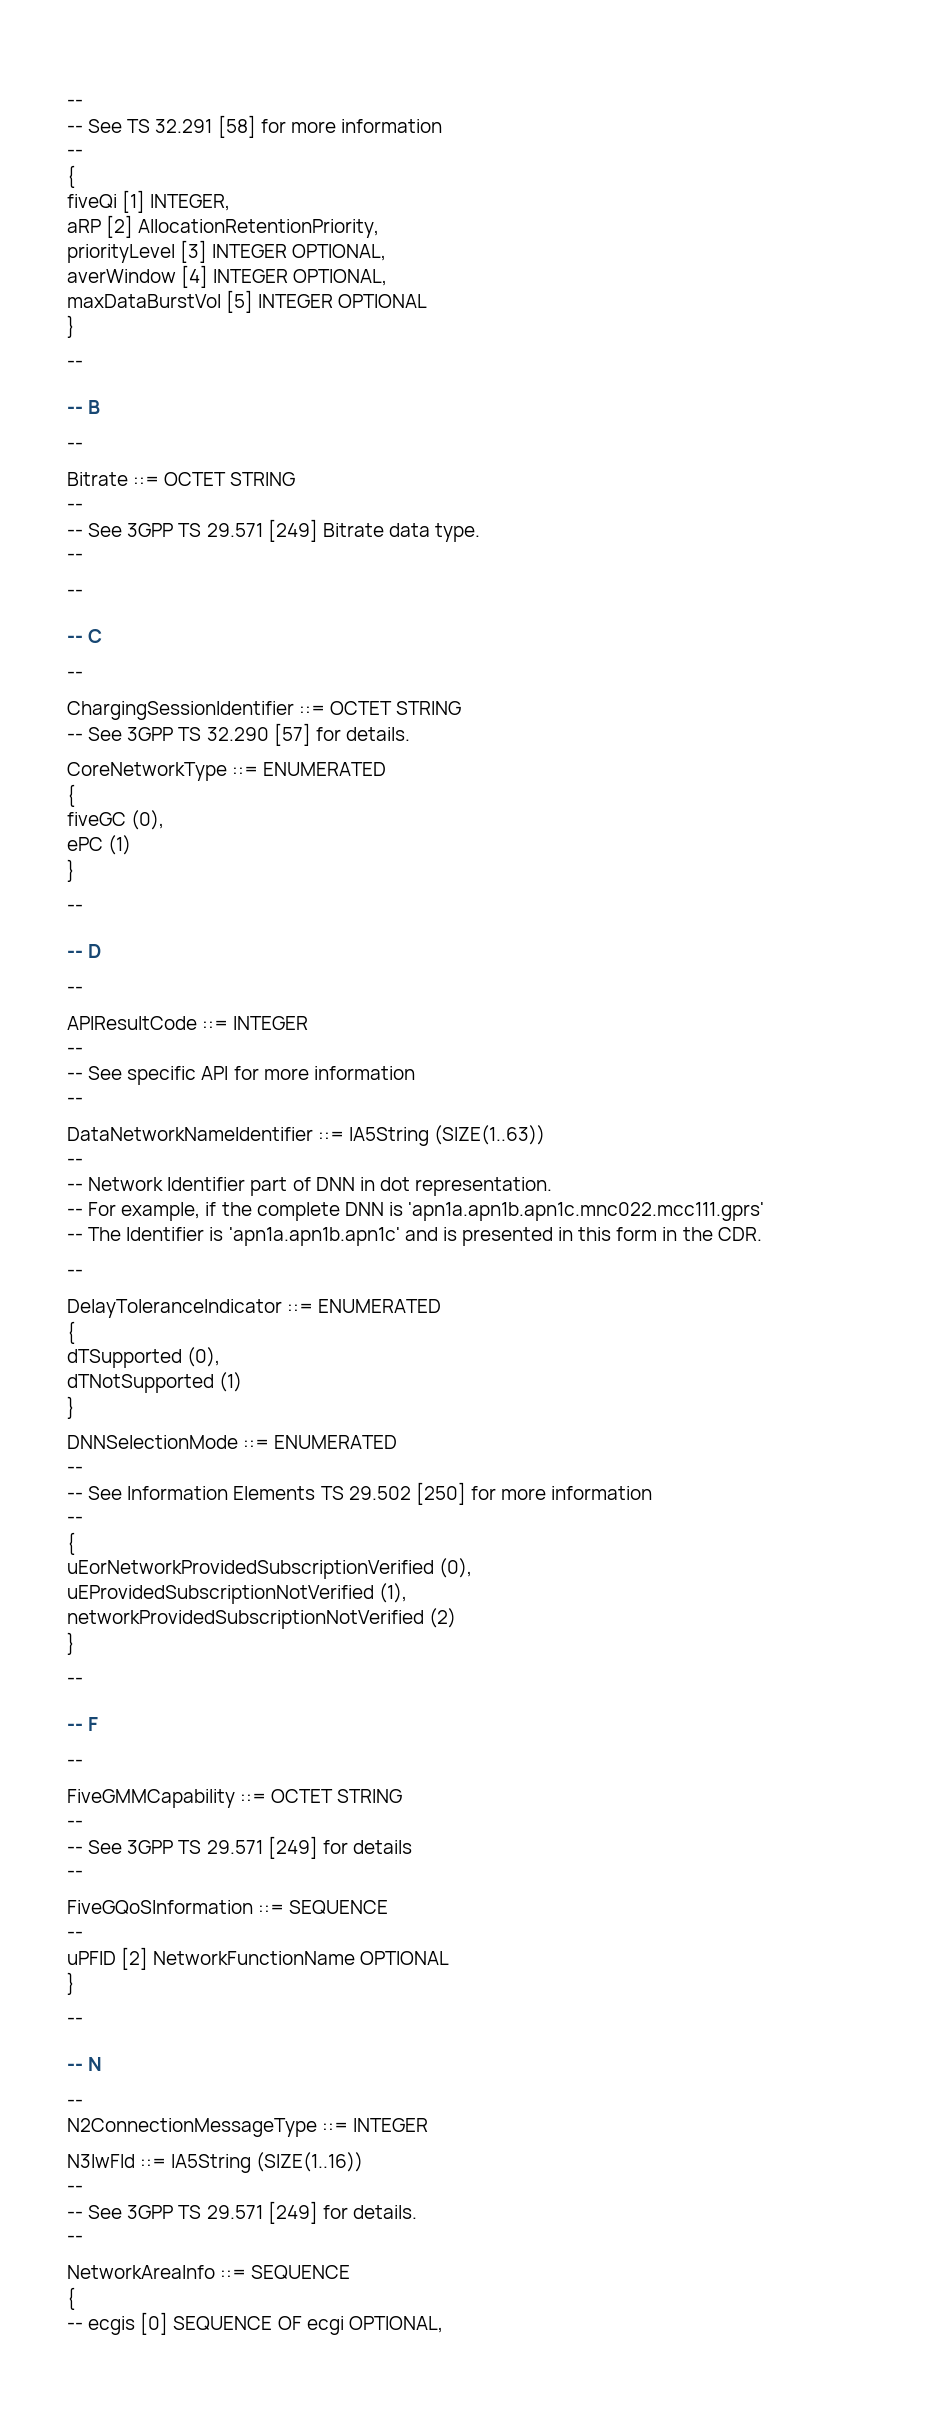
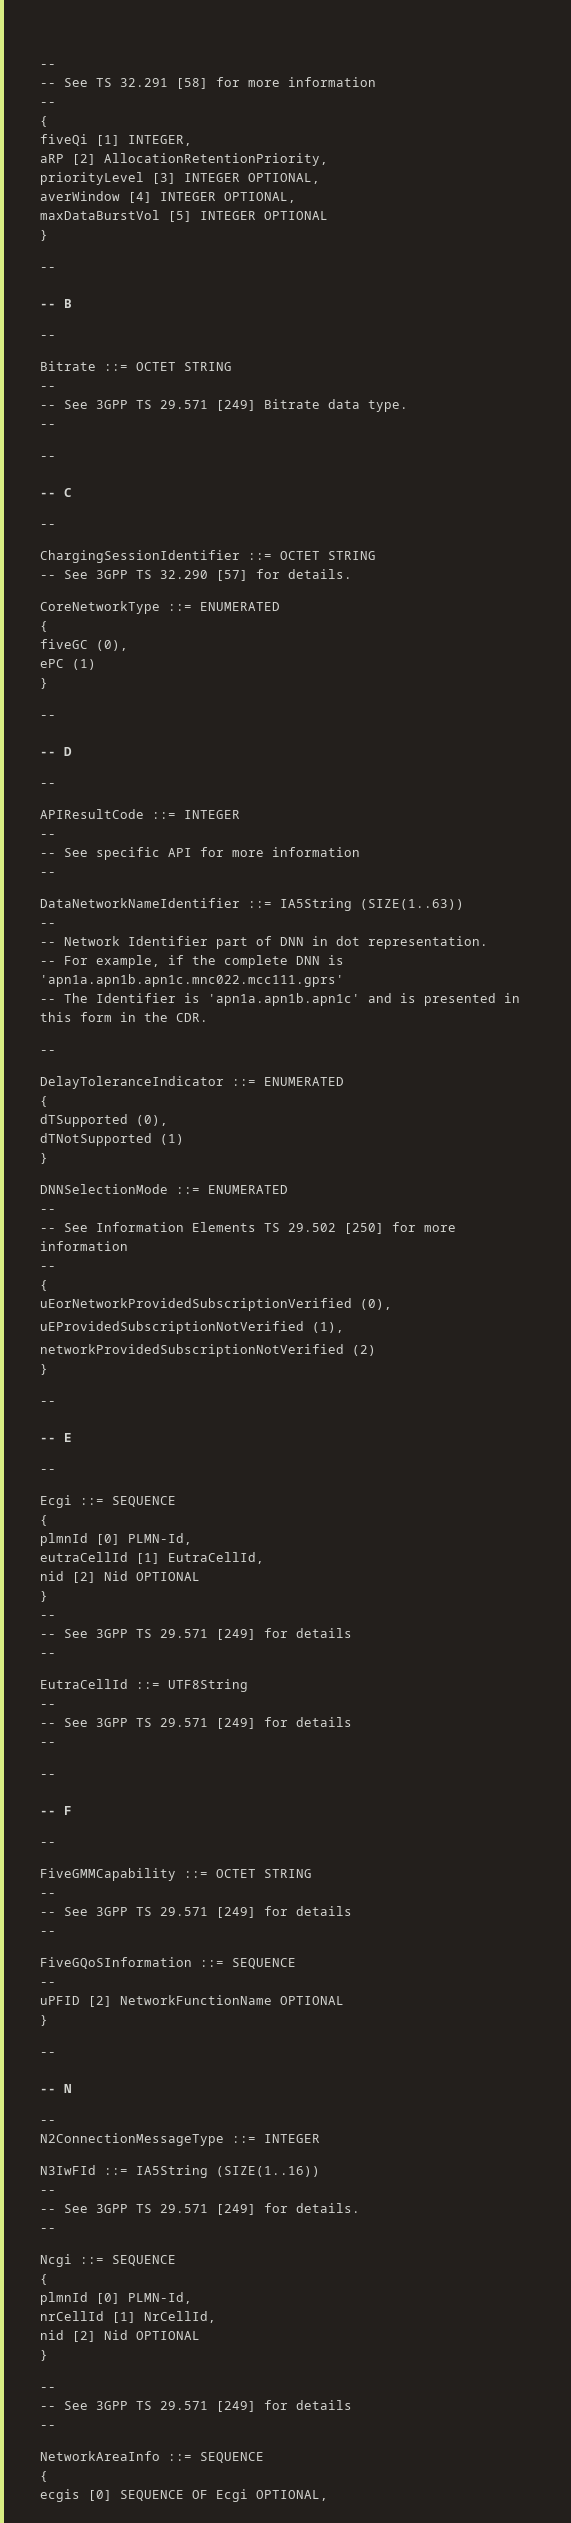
+ -- E
+ --
+ Ecgi ::= SEQUENCE
+ {
+ plmnId [0] PLMN-Id,
+ eutraCellId [1] EutraCellId,
+ nid [2] Nid OPTIONAL
+ }
+ --
+ -- See 3GPP TS 29.571 [249] for details
+ --
+ EutraCellId ::= UTF8String
+ --
+ -- See 3GPP TS 29.571 [249] for details
+ --
+ --
+ Ncgi ::= SEQUENCE
+ {
+ plmnId [0] PLMN-Id,
+ nrCellId [1] NrCellId,
+ nid [2] Nid OPTIONAL
+ }
+ --
+ -- See 3GPP TS 29.571 [249] for details
+ --
- -- ecgis [0] SEQUENCE OF ecgi OPTIONAL,
+ ecgis [0] SEQUENCE OF Ecgi OPTIONAL,

